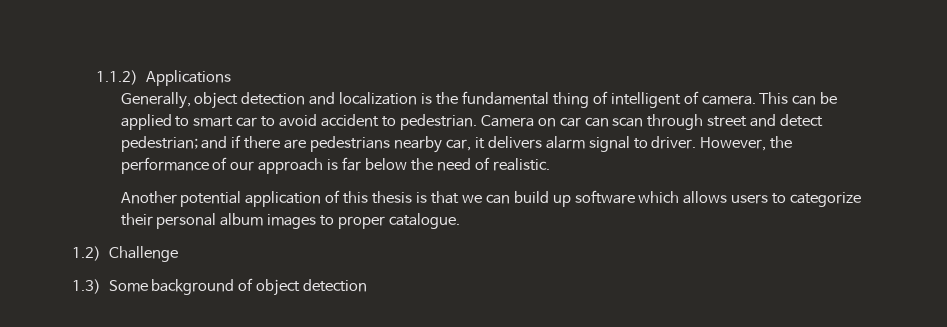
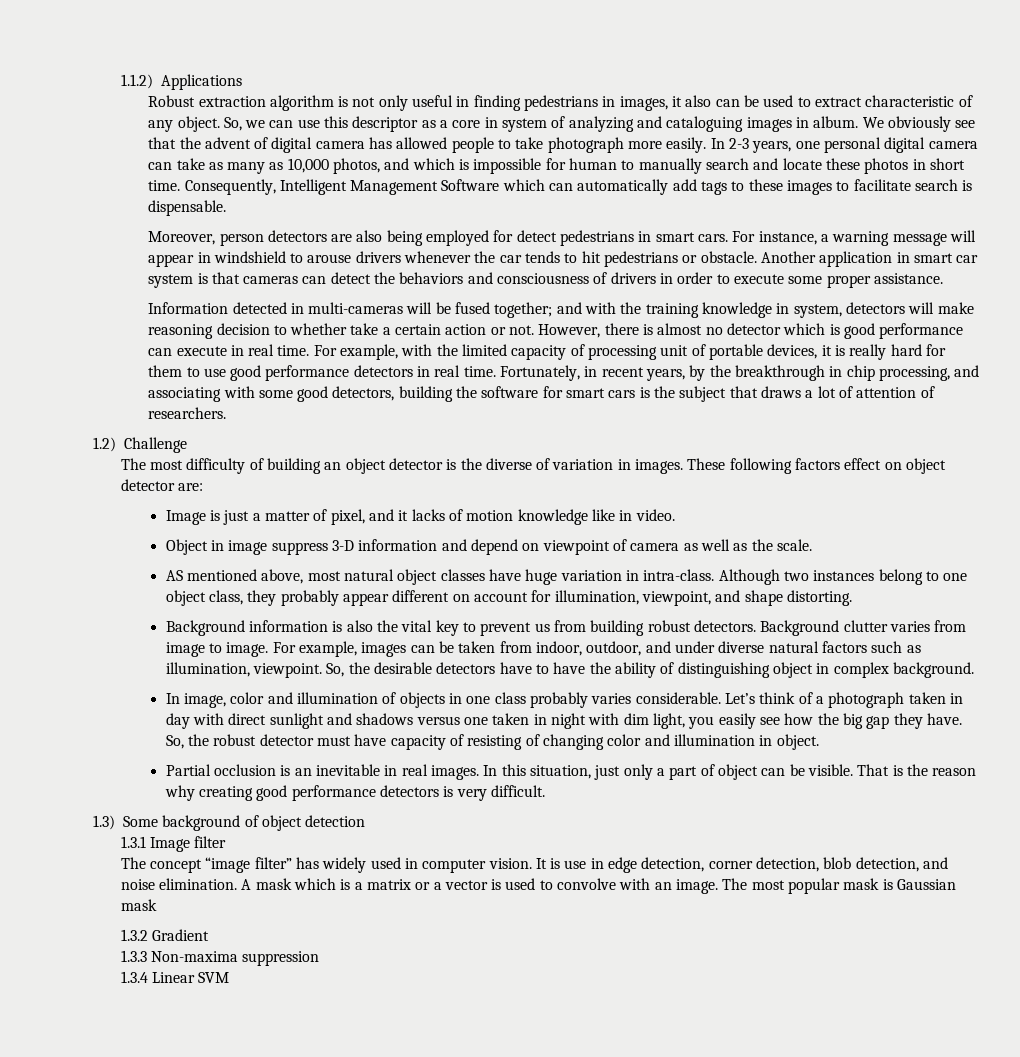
- Generally, object detection and localization is the fundamental thing of intelligent of camera. This can be applied to smart car to avoid accident to pedestrian. Camera on car can scan through street and detect pedestrian; and if there are pedestrians nearby car, it delivers alarm signal to driver. However, the performance of our approach is far below the need of realistic.
- Another potential application of this thesis is that we can build up software which allows users to categorize their personal album images to proper catalogue.
+ Robust extraction algorithm is not only useful in finding pedestrians in images, it also can be used to extract characteristic of any object. So, we can use this descriptor as a core in system of analyzing and cataloguing images in album. We obviously see that the advent of digital camera has allowed people to take photograph more easily. In 2-3 years, one personal digital camera can take as many as 10,000 photos, and which is impossible for human to manually search and locate these photos in short time. Consequently, Intelligent Management Software which can automatically add tags to these images to facilitate search is dispensable.
+ Moreover, person detectors are also being employed for detect pedestrians in smart cars. For instance, a warning message will appear in windshield to arouse drivers whenever the car tends to hit pedestrians or obstacle. Another application in smart car system is that cameras can detect the behaviors and consciousness of drivers in order to execute some proper assistance.
+ Information detected in multi-cameras will be fused together; and with the training knowledge in system, detectors will make reasoning decision to whether take a certain action or not. However, there is almost no detector which is good performance can execute in real time. For example, with the limited capacity of processing unit of portable devices, it is really hard for them to use good performance detectors in real time. Fortunately, in recent years, by the breakthrough in chip processing, and associating with some good detectors, building the software for smart cars is the subject that draws a lot of attention of researchers.
  1.2) Challenge
+ The most difficulty of building an object detector is the diverse of variation in images. These following factors effect on object detector are:
+ Image is just a matter of pixel, and it lacks of motion knowledge like in video.
+ Object in image suppress 3-D information and depend on viewpoint of camera as well as the scale.
+ AS mentioned above, most natural object classes have huge variation in intra-class. Although two instances belong to one object class, they probably appear different on account for illumination, viewpoint, and shape distorting.
+ Background information is also the vital key to prevent us from building robust detectors. Background clutter varies from image to image. For example, images can be taken from indoor, outdoor, and under diverse natural factors such as illumination, viewpoint. So, the desirable detectors have to have the ability of distinguishing object in complex background.
+ In image, color and illumination of objects in one class probably varies considerable. Let’s think of a photograph taken in day with direct sunlight and shadows versus one taken in night with dim light, you easily see how the big gap they have. So, the robust detector must have capacity of resisting of changing color and illumination in object.
+ Partial occlusion is an inevitable in real images. In this situation, just only a part of object can be visible. That is the reason why creating good performance detectors is very difficult.
+ 1.3.1 Image filter
+ The concept “image filter” has widely used in computer vision. It is use in edge detection, corner detection, blob detection, and noise elimination. A mask which is a matrix or a vector is used to convolve with an image. The most popular mask is Gaussian mask
+ 1.3.2 Gradient
+ 1.3.3 Non-maxima suppression
+ 1.3.4 Linear SVM

